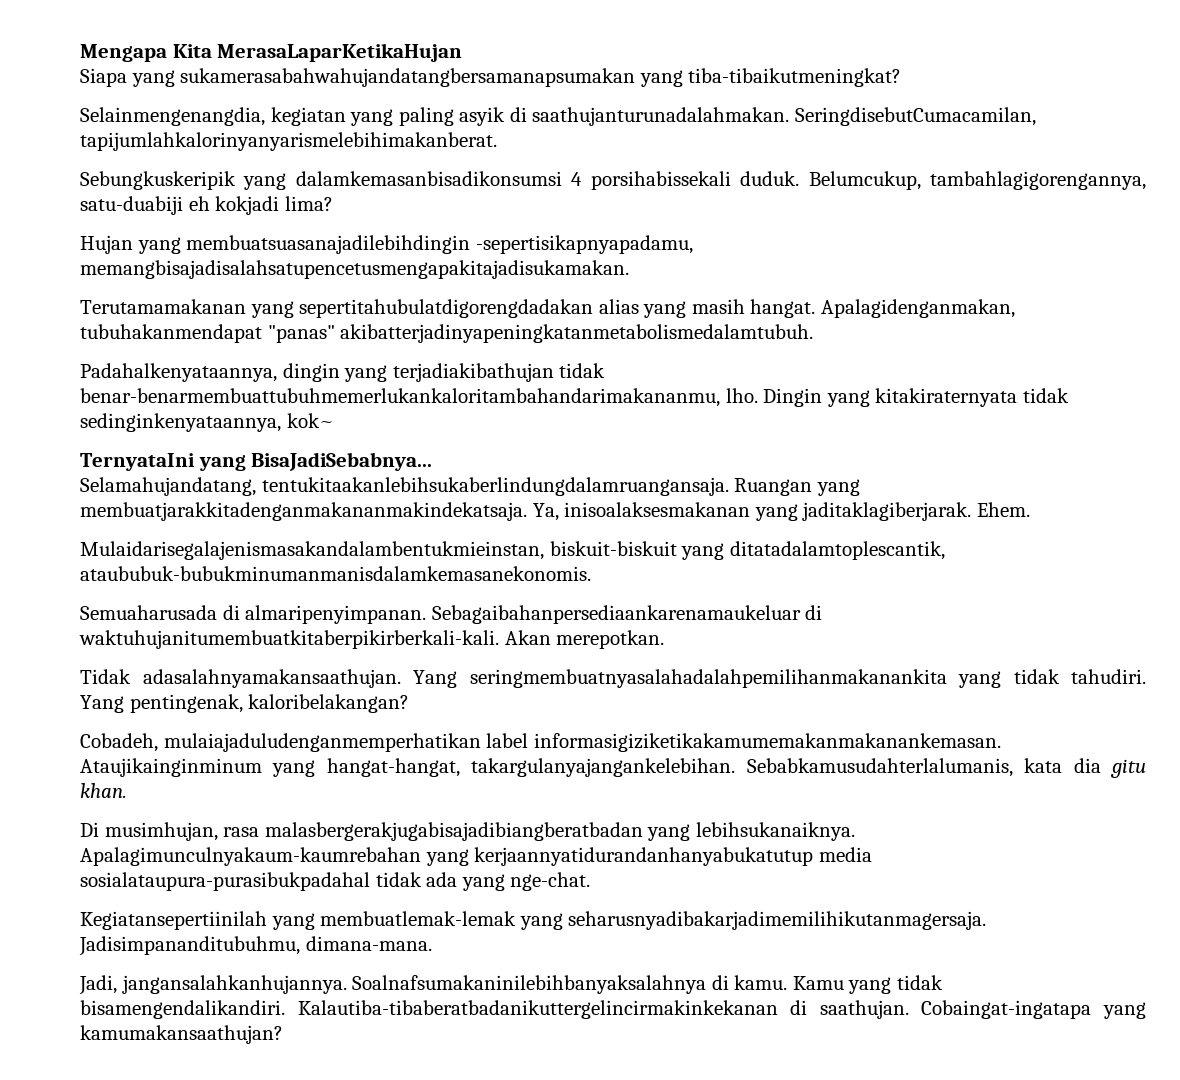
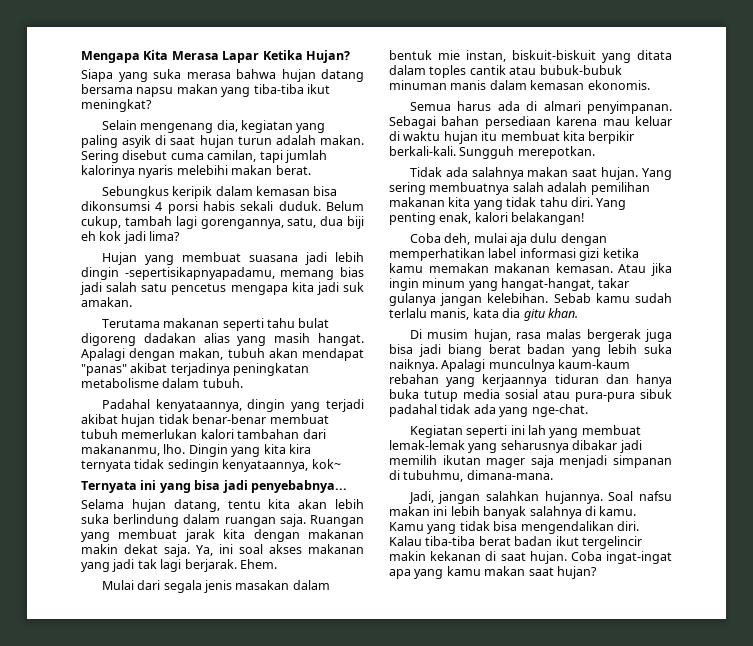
- Mengapa Kita MerasaLaparKetikaHujan
- Siapa yang sukamerasabahwahujandatangbersamanapsumakan yang tiba-tibaikutmeningkat?
- Selainmengenangdia, kegiatan yang paling asyik di saathujanturunadalahmakan. SeringdisebutCumacamilan, tapijumlahkalorinyanyarismelebihimakanberat.
- Sebungkuskeripik yang dalamkemasanbisadikonsumsi 4 porsihabissekali duduk. Belumcukup, tambahlagigorengannya, satu-duabiji eh kokjadi lima?
- Hujan yang membuatsuasanajadilebihdingin -sepertisikapnyapadamu, memangbisajadisalahsatupencetusmengapakitajadisukamakan.
- Terutamamakanan yang sepertitahubulatdigorengdadakan alias yang masih hangat. Apalagidenganmakan, tubuhakanmendapat "panas" akibatterjadinyapeningkatanmetabolismedalamtubuh.
- Padahalkenyataannya, dingin yang terjadiakibathujan tidak benar-benarmembuattubuhmemerlukankaloritambahandarimakananmu, lho. Dingin yang kitakiraternyata tidak sedinginkenyataannya, kok~
- TernyataIni yang BisaJadiSebabnya...
- Selamahujandatang, tentukitaakanlebihsukaberlindungdalamruangansaja. Ruangan yang membuatjarakkitadenganmakananmakindekatsaja. Ya, inisoalaksesmakanan yang jaditaklagiberjarak. Ehem.
- Mulaidarisegalajenismasakandalambentukmieinstan, biskuit-biskuit yang ditatadalamtoplescantik, ataububuk-bubukminumanmanisdalamkemasanekonomis.
- Semuaharusada di almaripenyimpanan. Sebagaibahanpersediaankarenamaukeluar di waktuhujanitumembuatkitaberpikirberkali-kali. Akan merepotkan.
- Tidak adasalahnyamakansaathujan. Yang seringmembuatnyasalahadalahpemilihanmakanankita yang tidak tahudiri. Yang pentingenak, kaloribelakangan?
- Cobadeh, mulaiajaduludenganmemperhatikan label informasigiziketikakamumemakanmakanankemasan. Ataujikainginminum yang hangat-hangat, takargulanyajangankelebihan. Sebabkamusudahterlalumanis, kata dia gitu khan.
+ Mengapa Kita Merasa Lapar Ketika Hujan?
+ Siapa yang suka merasa bahwa hujan datang bersama napsu makan yang tiba-tiba ikut meningkat?
+ Selain mengenang dia, kegiatan yang paling asyik di saat hujan turun adalah makan. Sering disebut cuma camilan, tapi jumlah kalorinya nyaris melebihi makan berat.
+ Sebungkus keripik dalam kemasan bisa dikonsumsi 4 porsi habis sekali duduk. Belum cukup, tambah lagi gorengannya, satu, dua biji eh kok jadi lima?
+ Hujan yang membuat suasana jadi lebih dingin -sepertisikapnyapadamu, memang bias jadi salah satu pencetus mengapa kita jadi suk amakan.
+ Terutama makanan seperti tahu bulat digoreng dadakan alias yang masih hangat. Apalagi dengan makan, tubuh akan mendapat "panas" akibat terjadinya peningkatan metabolisme dalam tubuh.
+ Padahal kenyataannya, dingin yang terjadi akibat hujan tidak benar-benar membuat tubuh memerlukan kalori tambahan dari makananmu, lho. Dingin yang kita kira ternyata tidak sedingin kenyataannya, kok~
+ Ternyata ini yang bisa jadi penyebabnya...
+ Selama hujan datang, tentu kita akan lebih suka berlindung dalam ruangan saja. Ruangan yang membuat jarak kita dengan makanan makin dekat saja. Ya, ini soal akses makanan yang jadi tak lagi berjarak. Ehem.
+ Mulai dari segala jenis masakan dalam bentuk mie instan, biskuit-biskuit yang ditata dalam toples cantik atau bubuk-bubuk minuman manis dalam kemasan ekonomis.
+ Semua harus ada di almari penyimpanan. Sebagai bahan persediaan karena mau keluar di waktu hujan itu membuat kita berpikir berkali-kali. Sungguh merepotkan.
+ Tidak ada salahnya makan saat hujan. Yang sering membuatnya salah adalah pemilihan makanan kita yang tidak tahu diri. Yang penting enak, kalori belakangan!
+ Coba deh, mulai aja dulu dengan memperhatikan label informasi gizi ketika kamu memakan makanan kemasan. Atau jika ingin minum yang hangat-hangat, takar gulanya jangan kelebihan. Sebab kamu sudah terlalu manis, kata dia gitu khan.
- Di musimhujan, rasa malasbergerakjugabisajadibiangberatbadan yang lebihsukanaiknya. Apalagimunculnyakaum-kaumrebahan yang kerjaannyatidurandanhanyabukatutup media sosialataupura-purasibukpadahal tidak ada yang nge-chat.
- Kegiatansepertiinilah yang membuatlemak-lemak yang seharusnyadibakarjadimemilihikutanmagersaja. Jadisimpananditubuhmu, dimana-mana.
- Jadi, jangansalahkanhujannya. Soalnafsumakaninilebihbanyaksalahnya di kamu.
+ Di musim hujan, rasa malas bergerak juga bisa jadi biang berat badan yang lebih suka naiknya. Apalagi munculnya kaum-kaum rebahan yang kerjaannya tiduran dan hanya buka tutup media sosial atau pura-pura sibuk padahal tidak ada yang nge-chat.
+ Kegiatan seperti ini lah yang membuat lemak-lemak yang seharusnya dibakar jadi memilih ikutan mager saja menjadi simpanan di tubuhmu, dimana-mana.
+ Jadi, jangan salahkan hujannya. Soal nafsu makan ini lebih banyak salahnya di kamu.
- Kamu yang tidak bisamengendalikandiri. Kalautiba-tibaberatbadanikuttergelincirmakinkekanan di saathujan. Cobaingat-ingatapa yang kamumakansaathujan?
+ Kamu yang tidak bisa mengendalikan diri. Kalau tiba-tiba berat badan ikut tergelincir makin kekanan di saat hujan. Coba ingat-ingat apa yang kamu makan saat hujan?

